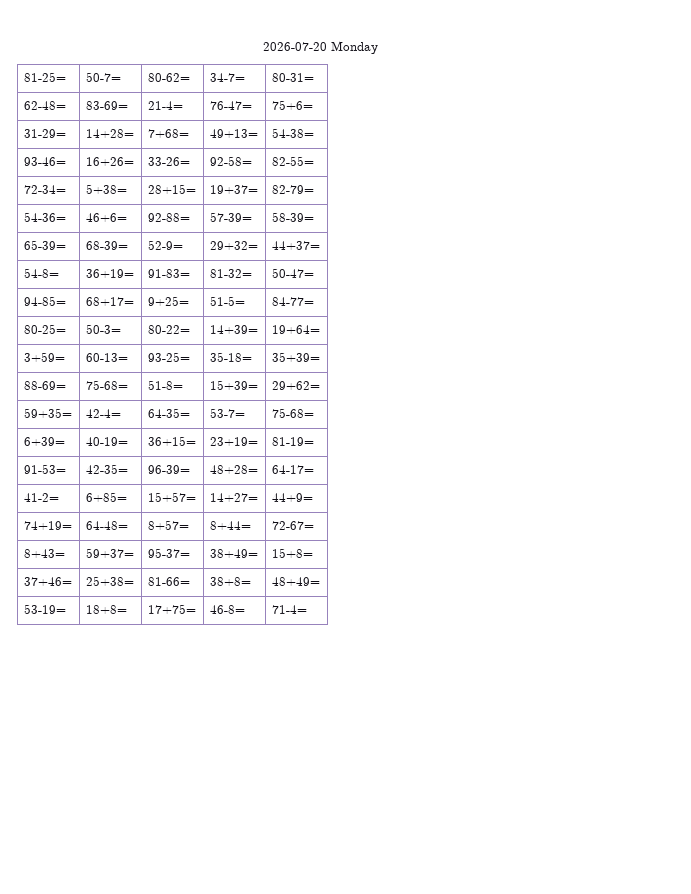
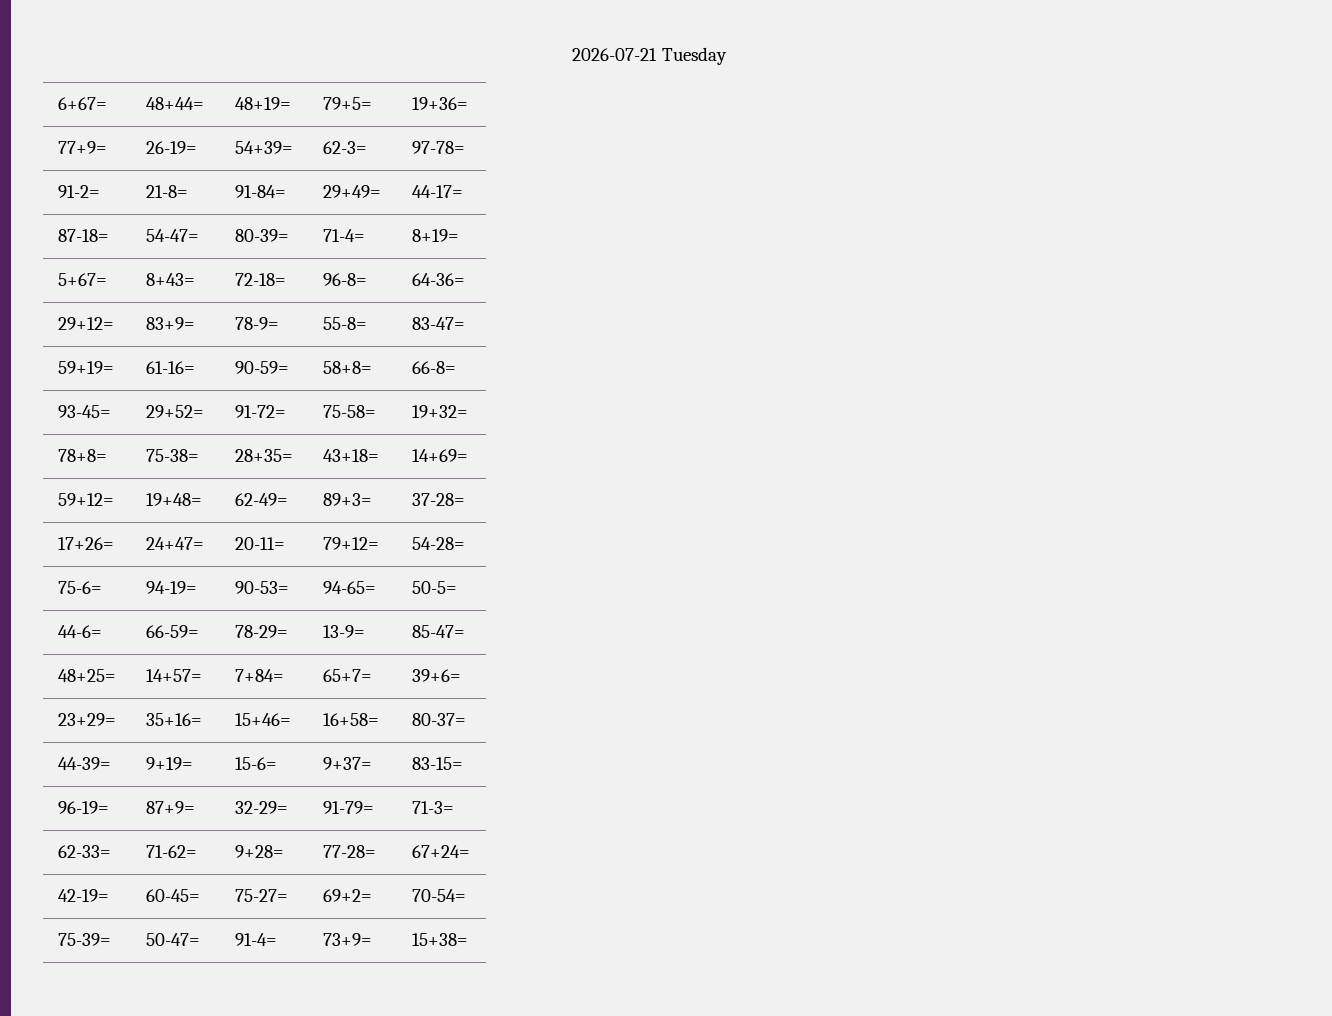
- 2026-07-20 Monday
- 81-25= | 50-7= | 80-62= | 34-7= | 80-31=
- 62-48= | 83-69= | 21-4= | 76-47= | 75+6=
- 31-29= | 14+28= | 7+68= | 49+13= | 54-38=
- 93-46= | 16+26= | 33-26= | 92-58= | 82-55=
- 72-34= | 5+38= | 28+15= | 19+37= | 82-79=
- 54-36= | 46+6= | 92-88= | 57-39= | 58-39=
- 65-39= | 68-39= | 52-9= | 29+32= | 44+37=
- 54-8= | 36+19= | 91-83= | 81-32= | 50-47=
- 94-85= | 68+17= | 9+25= | 51-5= | 84-77=
- 80-25= | 50-3= | 80-22= | 14+39= | 19+64=
- 3+59= | 60-13= | 93-25= | 35-18= | 35+39=
- 88-69= | 75-68= | 51-8= | 15+39= | 29+62=
- 59+35= | 42-4= | 64-35= | 53-7= | 75-68=
- 6+39= | 40-19= | 36+15= | 23+19= | 81-19=
- 91-53= | 42-35= | 96-39= | 48+28= | 64-17=
- 41-2= | 6+85= | 15+57= | 14+27= | 44+9=
- 74+19= | 64-48= | 8+57= | 8+44= | 72-67=
- 8+43= | 59+37= | 95-37= | 38+49= | 15+8=
- 37+46= | 25+38= | 81-66= | 38+8= | 48+49=
- 53-19= | 18+8= | 17+75= | 46-8= | 71-4=
+ 2026-07-21 Tuesday
+ 6+67= | 48+44= | 48+19= | 79+5= | 19+36=
+ 77+9= | 26-19= | 54+39= | 62-3= | 97-78=
+ 91-2= | 21-8= | 91-84= | 29+49= | 44-17=
+ 87-18= | 54-47= | 80-39= | 71-4= | 8+19=
+ 5+67= | 8+43= | 72-18= | 96-8= | 64-36=
+ 29+12= | 83+9= | 78-9= | 55-8= | 83-47=
+ 59+19= | 61-16= | 90-59= | 58+8= | 66-8=
+ 93-45= | 29+52= | 91-72= | 75-58= | 19+32=
+ 78+8= | 75-38= | 28+35= | 43+18= | 14+69=
+ 59+12= | 19+48= | 62-49= | 89+3= | 37-28=
+ 17+26= | 24+47= | 20-11= | 79+12= | 54-28=
+ 75-6= | 94-19= | 90-53= | 94-65= | 50-5=
+ 44-6= | 66-59= | 78-29= | 13-9= | 85-47=
+ 48+25= | 14+57= | 7+84= | 65+7= | 39+6=
+ 23+29= | 35+16= | 15+46= | 16+58= | 80-37=
+ 44-39= | 9+19= | 15-6= | 9+37= | 83-15=
+ 96-19= | 87+9= | 32-29= | 91-79= | 71-3=
+ 62-33= | 71-62= | 9+28= | 77-28= | 67+24=
+ 42-19= | 60-45= | 75-27= | 69+2= | 70-54=
+ 75-39= | 50-47= | 91-4= | 73+9= | 15+38=

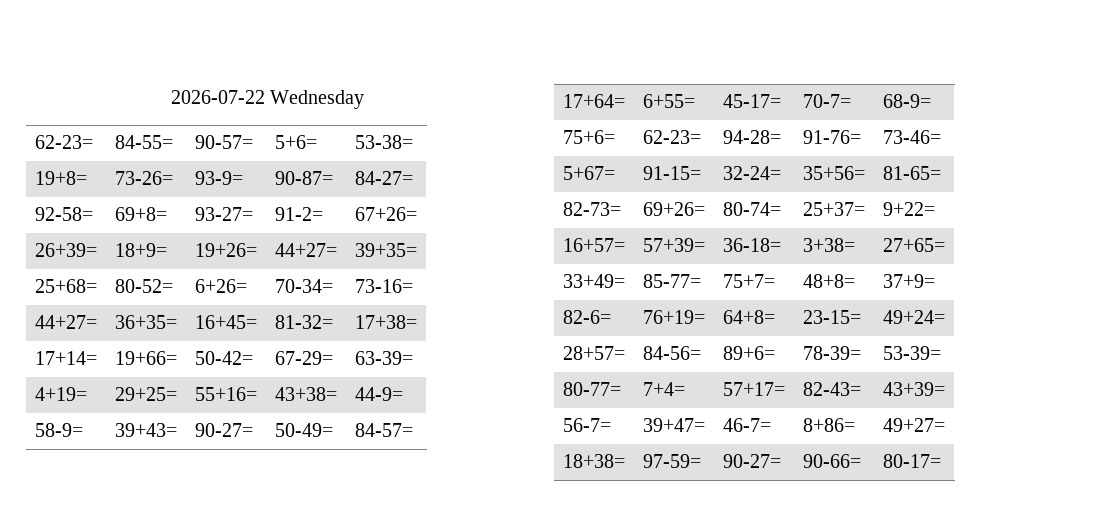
- 2026-07-21 Tuesday
- 6+67= | 48+44= | 48+19= | 79+5= | 19+36=
- 77+9= | 26-19= | 54+39= | 62-3= | 97-78=
- 91-2= | 21-8= | 91-84= | 29+49= | 44-17=
- 87-18= | 54-47= | 80-39= | 71-4= | 8+19=
- 5+67= | 8+43= | 72-18= | 96-8= | 64-36=
- 29+12= | 83+9= | 78-9= | 55-8= | 83-47=
- 59+19= | 61-16= | 90-59= | 58+8= | 66-8=
- 93-45= | 29+52= | 91-72= | 75-58= | 19+32=
- 78+8= | 75-38= | 28+35= | 43+18= | 14+69=
- 59+12= | 19+48= | 62-49= | 89+3= | 37-28=
- 17+26= | 24+47= | 20-11= | 79+12= | 54-28=
- 75-6= | 94-19= | 90-53= | 94-65= | 50-5=
- 44-6= | 66-59= | 78-29= | 13-9= | 85-47=
- 48+25= | 14+57= | 7+84= | 65+7= | 39+6=
- 23+29= | 35+16= | 15+46= | 16+58= | 80-37=
- 44-39= | 9+19= | 15-6= | 9+37= | 83-15=
- 96-19= | 87+9= | 32-29= | 91-79= | 71-3=
- 62-33= | 71-62= | 9+28= | 77-28= | 67+24=
- 42-19= | 60-45= | 75-27= | 69+2= | 70-54=
- 75-39= | 50-47= | 91-4= | 73+9= | 15+38=
+ 2026-07-22 Wednesday
+ 62-23= | 84-55= | 90-57= | 5+6= | 53-38=
+ 19+8= | 73-26= | 93-9= | 90-87= | 84-27=
+ 92-58= | 69+8= | 93-27= | 91-2= | 67+26=
+ 26+39= | 18+9= | 19+26= | 44+27= | 39+35=
+ 25+68= | 80-52= | 6+26= | 70-34= | 73-16=
+ 44+27= | 36+35= | 16+45= | 81-32= | 17+38=
+ 17+14= | 19+66= | 50-42= | 67-29= | 63-39=
+ 4+19= | 29+25= | 55+16= | 43+38= | 44-9=
+ 58-9= | 39+43= | 90-27= | 50-49= | 84-57=
+ 17+64= | 6+55= | 45-17= | 70-7= | 68-9=
+ 75+6= | 62-23= | 94-28= | 91-76= | 73-46=
+ 5+67= | 91-15= | 32-24= | 35+56= | 81-65=
+ 82-73= | 69+26= | 80-74= | 25+37= | 9+22=
+ 16+57= | 57+39= | 36-18= | 3+38= | 27+65=
+ 33+49= | 85-77= | 75+7= | 48+8= | 37+9=
+ 82-6= | 76+19= | 64+8= | 23-15= | 49+24=
+ 28+57= | 84-56= | 89+6= | 78-39= | 53-39=
+ 80-77= | 7+4= | 57+17= | 82-43= | 43+39=
+ 56-7= | 39+47= | 46-7= | 8+86= | 49+27=
+ 18+38= | 97-59= | 90-27= | 90-66= | 80-17=

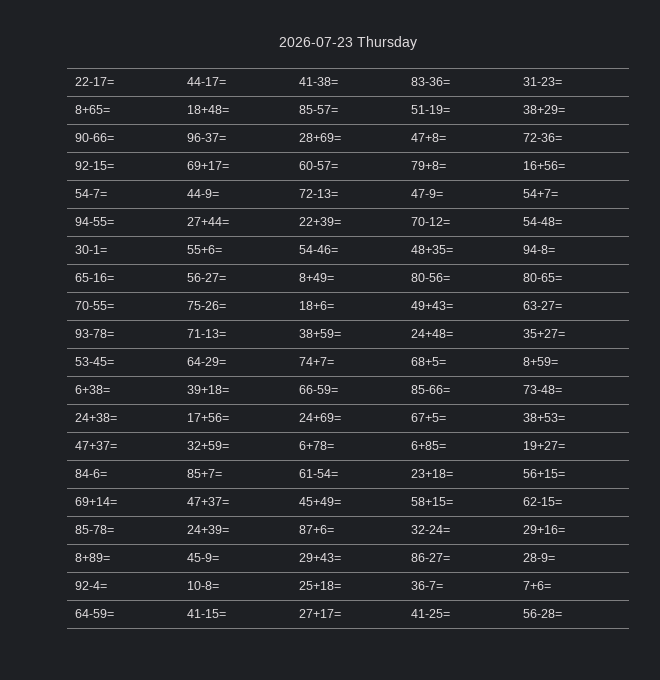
- 2026-07-22 Wednesday
- 62-23= | 84-55= | 90-57= | 5+6= | 53-38=
- 19+8= | 73-26= | 93-9= | 90-87= | 84-27=
- 92-58= | 69+8= | 93-27= | 91-2= | 67+26=
- 26+39= | 18+9= | 19+26= | 44+27= | 39+35=
- 25+68= | 80-52= | 6+26= | 70-34= | 73-16=
- 44+27= | 36+35= | 16+45= | 81-32= | 17+38=
- 17+14= | 19+66= | 50-42= | 67-29= | 63-39=
- 4+19= | 29+25= | 55+16= | 43+38= | 44-9=
- 58-9= | 39+43= | 90-27= | 50-49= | 84-57=
- 17+64= | 6+55= | 45-17= | 70-7= | 68-9=
- 75+6= | 62-23= | 94-28= | 91-76= | 73-46=
- 5+67= | 91-15= | 32-24= | 35+56= | 81-65=
- 82-73= | 69+26= | 80-74= | 25+37= | 9+22=
- 16+57= | 57+39= | 36-18= | 3+38= | 27+65=
- 33+49= | 85-77= | 75+7= | 48+8= | 37+9=
- 82-6= | 76+19= | 64+8= | 23-15= | 49+24=
- 28+57= | 84-56= | 89+6= | 78-39= | 53-39=
- 80-77= | 7+4= | 57+17= | 82-43= | 43+39=
- 56-7= | 39+47= | 46-7= | 8+86= | 49+27=
- 18+38= | 97-59= | 90-27= | 90-66= | 80-17=
+ 2026-07-23 Thursday
+ 22-17= | 44-17= | 41-38= | 83-36= | 31-23=
+ 8+65= | 18+48= | 85-57= | 51-19= | 38+29=
+ 90-66= | 96-37= | 28+69= | 47+8= | 72-36=
+ 92-15= | 69+17= | 60-57= | 79+8= | 16+56=
+ 54-7= | 44-9= | 72-13= | 47-9= | 54+7=
+ 94-55= | 27+44= | 22+39= | 70-12= | 54-48=
+ 30-1= | 55+6= | 54-46= | 48+35= | 94-8=
+ 65-16= | 56-27= | 8+49= | 80-56= | 80-65=
+ 70-55= | 75-26= | 18+6= | 49+43= | 63-27=
+ 93-78= | 71-13= | 38+59= | 24+48= | 35+27=
+ 53-45= | 64-29= | 74+7= | 68+5= | 8+59=
+ 6+38= | 39+18= | 66-59= | 85-66= | 73-48=
+ 24+38= | 17+56= | 24+69= | 67+5= | 38+53=
+ 47+37= | 32+59= | 6+78= | 6+85= | 19+27=
+ 84-6= | 85+7= | 61-54= | 23+18= | 56+15=
+ 69+14= | 47+37= | 45+49= | 58+15= | 62-15=
+ 85-78= | 24+39= | 87+6= | 32-24= | 29+16=
+ 8+89= | 45-9= | 29+43= | 86-27= | 28-9=
+ 92-4= | 10-8= | 25+18= | 36-7= | 7+6=
+ 64-59= | 41-15= | 27+17= | 41-25= | 56-28=

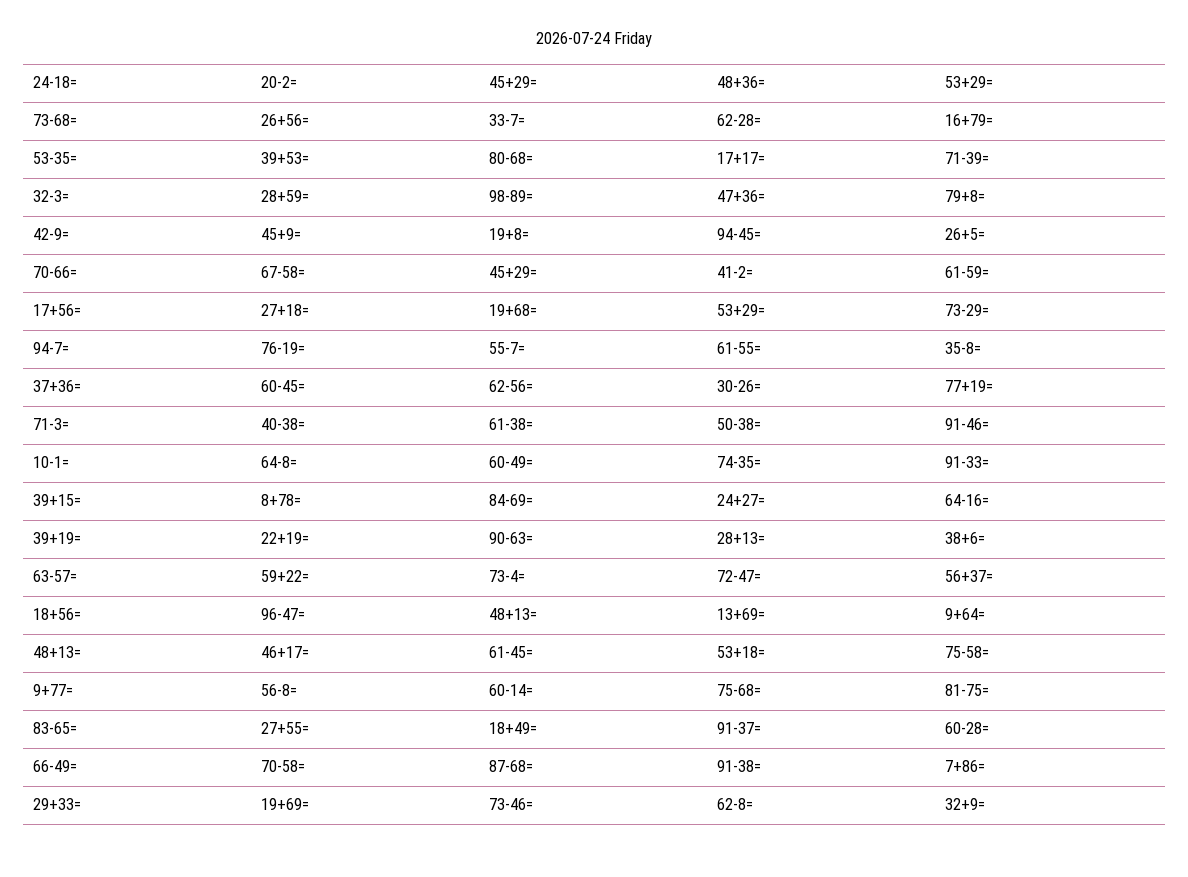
- 2026-07-23 Thursday
- 22-17= | 44-17= | 41-38= | 83-36= | 31-23=
- 8+65= | 18+48= | 85-57= | 51-19= | 38+29=
- 90-66= | 96-37= | 28+69= | 47+8= | 72-36=
- 92-15= | 69+17= | 60-57= | 79+8= | 16+56=
- 54-7= | 44-9= | 72-13= | 47-9= | 54+7=
- 94-55= | 27+44= | 22+39= | 70-12= | 54-48=
- 30-1= | 55+6= | 54-46= | 48+35= | 94-8=
- 65-16= | 56-27= | 8+49= | 80-56= | 80-65=
- 70-55= | 75-26= | 18+6= | 49+43= | 63-27=
- 93-78= | 71-13= | 38+59= | 24+48= | 35+27=
- 53-45= | 64-29= | 74+7= | 68+5= | 8+59=
- 6+38= | 39+18= | 66-59= | 85-66= | 73-48=
- 24+38= | 17+56= | 24+69= | 67+5= | 38+53=
- 47+37= | 32+59= | 6+78= | 6+85= | 19+27=
- 84-6= | 85+7= | 61-54= | 23+18= | 56+15=
- 69+14= | 47+37= | 45+49= | 58+15= | 62-15=
- 85-78= | 24+39= | 87+6= | 32-24= | 29+16=
- 8+89= | 45-9= | 29+43= | 86-27= | 28-9=
- 92-4= | 10-8= | 25+18= | 36-7= | 7+6=
- 64-59= | 41-15= | 27+17= | 41-25= | 56-28=
+ 2026-07-24 Friday
+ 24-18= | 20-2= | 45+29= | 48+36= | 53+29=
+ 73-68= | 26+56= | 33-7= | 62-28= | 16+79=
+ 53-35= | 39+53= | 80-68= | 17+17= | 71-39=
+ 32-3= | 28+59= | 98-89= | 47+36= | 79+8=
+ 42-9= | 45+9= | 19+8= | 94-45= | 26+5=
+ 70-66= | 67-58= | 45+29= | 41-2= | 61-59=
+ 17+56= | 27+18= | 19+68= | 53+29= | 73-29=
+ 94-7= | 76-19= | 55-7= | 61-55= | 35-8=
+ 37+36= | 60-45= | 62-56= | 30-26= | 77+19=
+ 71-3= | 40-38= | 61-38= | 50-38= | 91-46=
+ 10-1= | 64-8= | 60-49= | 74-35= | 91-33=
+ 39+15= | 8+78= | 84-69= | 24+27= | 64-16=
+ 39+19= | 22+19= | 90-63= | 28+13= | 38+6=
+ 63-57= | 59+22= | 73-4= | 72-47= | 56+37=
+ 18+56= | 96-47= | 48+13= | 13+69= | 9+64=
+ 48+13= | 46+17= | 61-45= | 53+18= | 75-58=
+ 9+77= | 56-8= | 60-14= | 75-68= | 81-75=
+ 83-65= | 27+55= | 18+49= | 91-37= | 60-28=
+ 66-49= | 70-58= | 87-68= | 91-38= | 7+86=
+ 29+33= | 19+69= | 73-46= | 62-8= | 32+9=

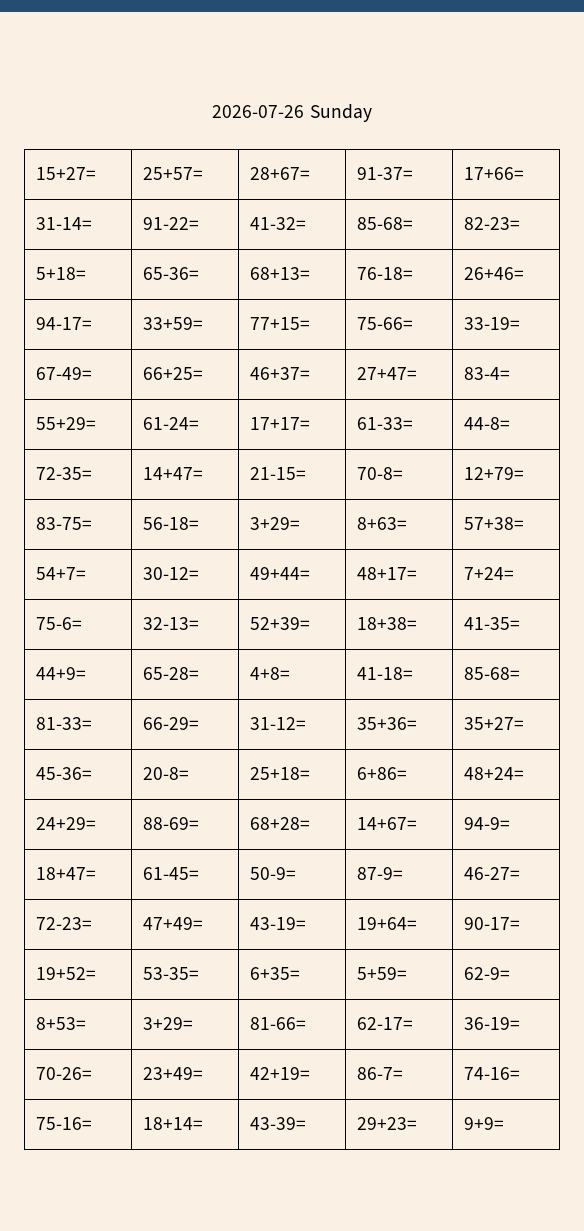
- 2026-07-24 Friday
- 24-18= | 20-2= | 45+29= | 48+36= | 53+29=
- 73-68= | 26+56= | 33-7= | 62-28= | 16+79=
- 53-35= | 39+53= | 80-68= | 17+17= | 71-39=
- 32-3= | 28+59= | 98-89= | 47+36= | 79+8=
- 42-9= | 45+9= | 19+8= | 94-45= | 26+5=
- 70-66= | 67-58= | 45+29= | 41-2= | 61-59=
- 17+56= | 27+18= | 19+68= | 53+29= | 73-29=
- 94-7= | 76-19= | 55-7= | 61-55= | 35-8=
- 37+36= | 60-45= | 62-56= | 30-26= | 77+19=
- 71-3= | 40-38= | 61-38= | 50-38= | 91-46=
- 10-1= | 64-8= | 60-49= | 74-35= | 91-33=
- 39+15= | 8+78= | 84-69= | 24+27= | 64-16=
- 39+19= | 22+19= | 90-63= | 28+13= | 38+6=
- 63-57= | 59+22= | 73-4= | 72-47= | 56+37=
- 18+56= | 96-47= | 48+13= | 13+69= | 9+64=
- 48+13= | 46+17= | 61-45= | 53+18= | 75-58=
- 9+77= | 56-8= | 60-14= | 75-68= | 81-75=
- 83-65= | 27+55= | 18+49= | 91-37= | 60-28=
- 66-49= | 70-58= | 87-68= | 91-38= | 7+86=
- 29+33= | 19+69= | 73-46= | 62-8= | 32+9=
+ 2026-07-26 Sunday
+ 15+27= | 25+57= | 28+67= | 91-37= | 17+66=
+ 31-14= | 91-22= | 41-32= | 85-68= | 82-23=
+ 5+18= | 65-36= | 68+13= | 76-18= | 26+46=
+ 94-17= | 33+59= | 77+15= | 75-66= | 33-19=
+ 67-49= | 66+25= | 46+37= | 27+47= | 83-4=
+ 55+29= | 61-24= | 17+17= | 61-33= | 44-8=
+ 72-35= | 14+47= | 21-15= | 70-8= | 12+79=
+ 83-75= | 56-18= | 3+29= | 8+63= | 57+38=
+ 54+7= | 30-12= | 49+44= | 48+17= | 7+24=
+ 75-6= | 32-13= | 52+39= | 18+38= | 41-35=
+ 44+9= | 65-28= | 4+8= | 41-18= | 85-68=
+ 81-33= | 66-29= | 31-12= | 35+36= | 35+27=
+ 45-36= | 20-8= | 25+18= | 6+86= | 48+24=
+ 24+29= | 88-69= | 68+28= | 14+67= | 94-9=
+ 18+47= | 61-45= | 50-9= | 87-9= | 46-27=
+ 72-23= | 47+49= | 43-19= | 19+64= | 90-17=
+ 19+52= | 53-35= | 6+35= | 5+59= | 62-9=
+ 8+53= | 3+29= | 81-66= | 62-17= | 36-19=
+ 70-26= | 23+49= | 42+19= | 86-7= | 74-16=
+ 75-16= | 18+14= | 43-39= | 29+23= | 9+9=

